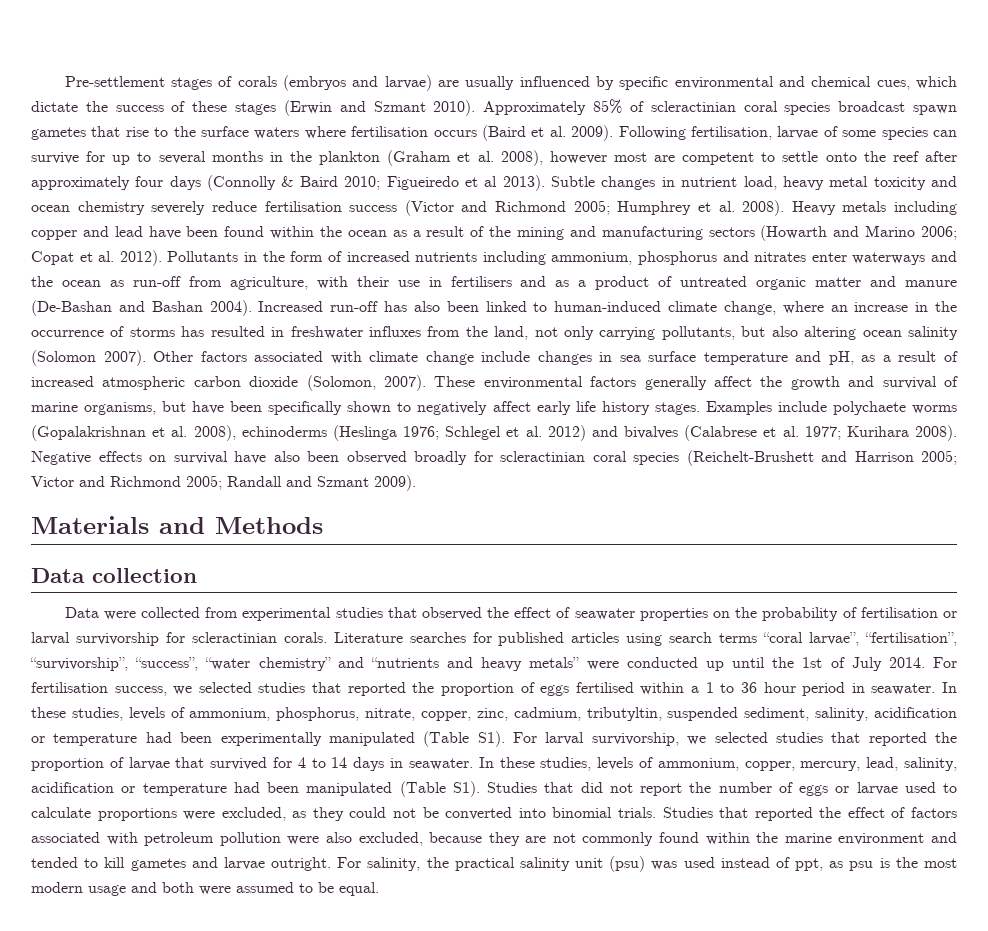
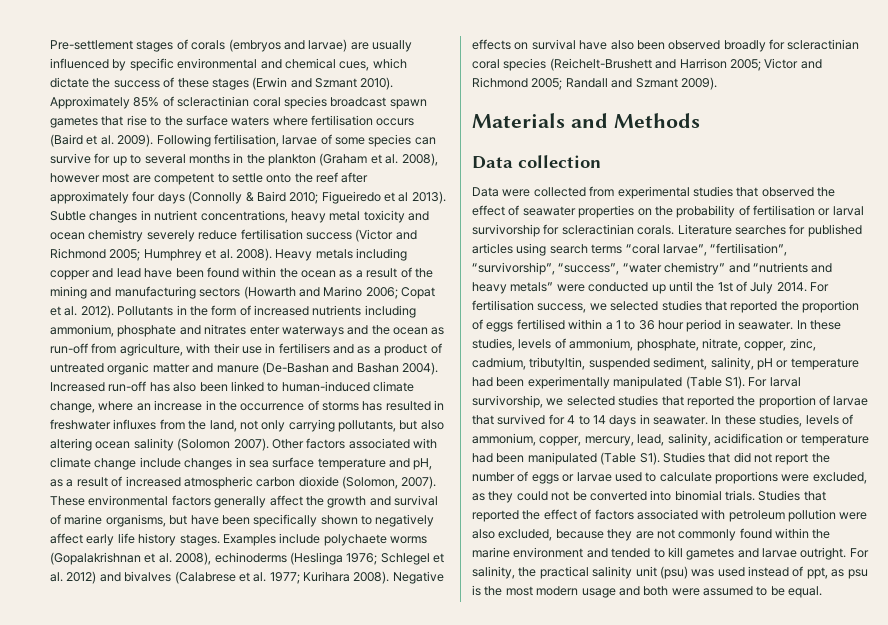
- Subtle changes in nutrient load, heavy metal toxicity and ocean chemistry severely reduce fertilisation success (Victor and Richmond 2005; Humphrey et al. 2008).
+ Subtle changes in nutrient concentrations, heavy metal toxicity and ocean chemistry severely reduce fertilisation success (Victor and Richmond 2005; Humphrey et al. 2008).
- Pollutants in the form of increased nutrients including ammonium, phosphorus and nitrates enter waterways and the ocean as run-off from agriculture, with their use in fertilisers and as a product of untreated organic matter and manure (De-Bashan and Bashan 2004).
+ Pollutants in the form of increased nutrients including ammonium, phosphate and nitrates enter waterways and the ocean as run-off from agriculture, with their use in fertilisers and as a product of untreated organic matter and manure (De-Bashan and Bashan 2004).
- In these studies, levels of ammonium, phosphorus, nitrate, copper, zinc, cadmium, tributyltin, suspended sediment, salinity, acidification or temperature had been experimentally manipulated (Table S1). For larval survivorship, we selected studies that reported the proportion of larvae that survived for 4 to 14 days in seawater.
+ In these studies, levels of ammonium, phosphate, nitrate, copper, zinc, cadmium, tributyltin, suspended sediment, salinity, pH or temperature had been experimentally manipulated (Table S1). For larval survivorship, we selected studies that reported the proportion of larvae that survived for 4 to 14 days in seawater.

